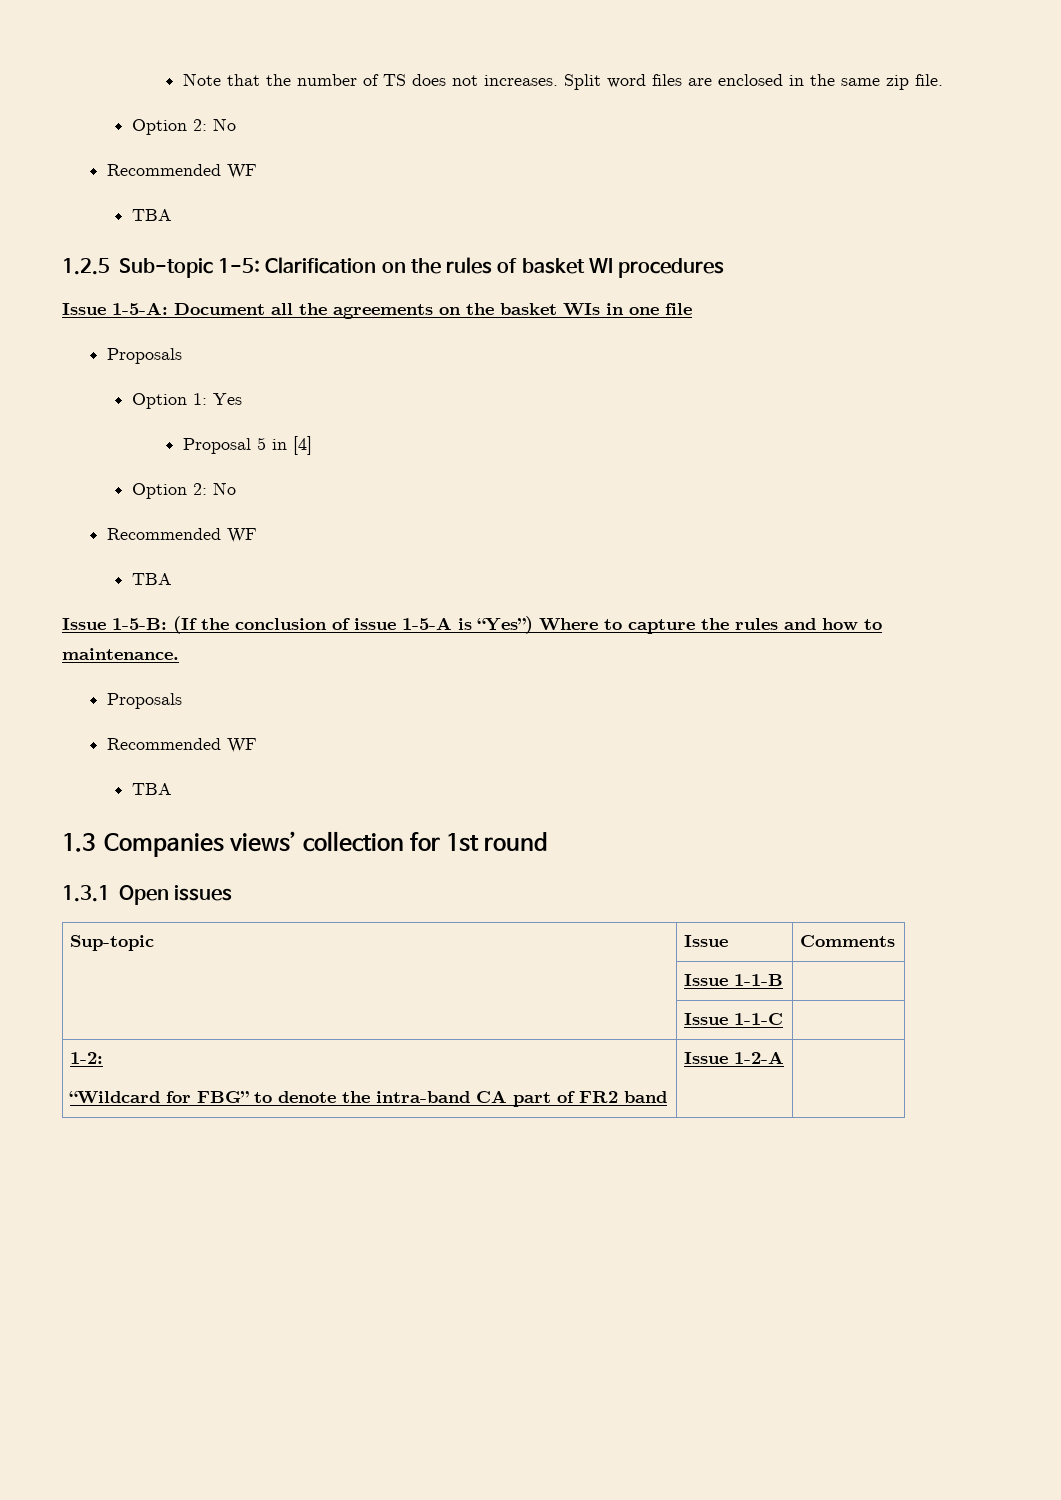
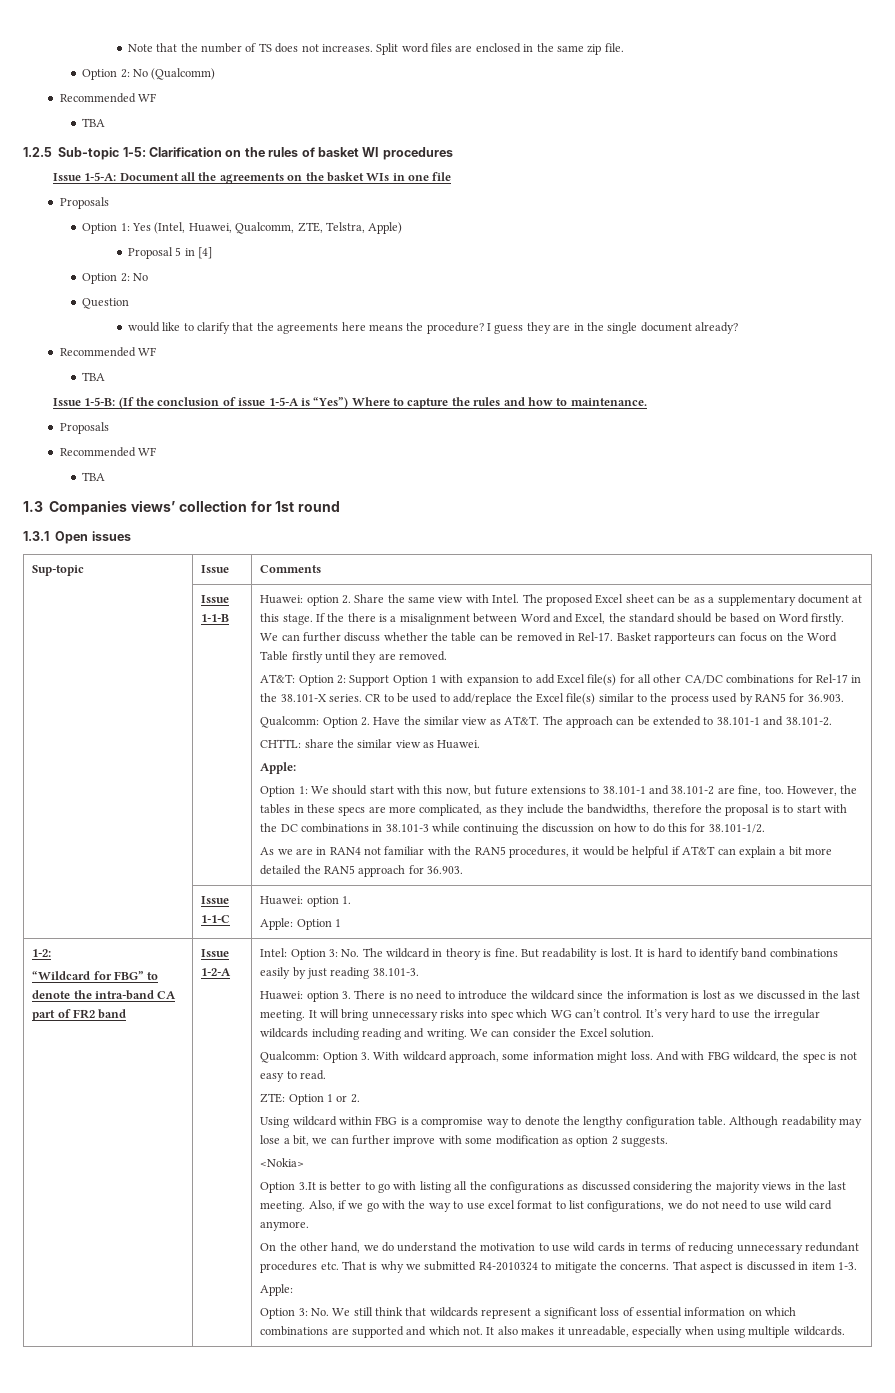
  Split word files are enclosed in the same zip file.
- Option 2: No
+ Option 2: No (Qualcomm)
- Option 1: Yes
+ Option 1: Yes (Intel, Huawei, Qualcomm, ZTE, Telstra, Apple)
+ Question
+ would like to clarify that the agreements here means the procedure? I guess they are in the single document already?
- | Issue 1-1-C |
+ Huawei: option 2. Share the same view with Intel. The proposed Excel sheet can be as a supplementary document at this stage. If the there is a misalignment between Word and Excel, the standard should be based on Word firstly. We can further discuss whether the table can be removed in Rel-17. Basket rapporteurs can focus on the Word Table firstly until they are removed.
+ AT&T: Option 2: Support Option 1 with expansion to add Excel file(s) for all other CA/DC combinations for Rel-17 in the 38.101-X series. CR to be used to add/replace the Excel file(s) similar to the process used by RAN5 for 36.903.
+ Qualcomm: Option 2. Have the similar view as AT&T. The approach can be extended to 38.101-1 and 38.101-2.
+ CHTTL: share the similar view as Huawei.
+ Apple:
+ Option 1: We should start with this now, but future extensions to 38.101-1 and 38.101-2 are fine, too. However, the tables in these specs are more complicated, as they include the bandwidths, therefore the proposal is to start with the DC combinations in 38.101-3 while continuing the discussion on how to do this for 38.101-1/2.
+ As we are in RAN4 not familiar with the RAN5 procedures, it would be helpful if AT&T can explain a bit more detailed the RAN5 approach for 36.903.
+ | Issue 1-1-C | Huawei: option 1.
+ Apple: Option 1
+ Intel: Option 3: No. The wildcard in theory is fine. But readability is lost. It is hard to identify band combinations easily by just reading 38.101-3.
+ Huawei: option 3. There is no need to introduce the wildcard since the information is lost as we discussed in the last meeting. It will bring unnecessary risks into spec which WG can’t control. It’s very hard to use the irregular wildcards including reading and writing. We can consider the Excel solution.
+ Qualcomm: Option 3. With wildcard approach, some information might loss. And with FBG wildcard, the spec is not easy to read.
+ ZTE: Option 1 or 2.
+ Using wildcard within FBG is a compromise way to denote the lengthy configuration table. Although readability may lose a bit, we can further improve with some modification as option 2 suggests.
+ <Nokia>
+ Option 3.It is better to go with listing all the configurations as discussed considering the majority views in the last meeting. Also, if we go with the way to use excel format to list configurations, we do not need to use wild card anymore.
+ On the other hand, we do understand the motivation to use wild cards in terms of reducing unnecessary redundant procedures etc. That is why we submitted R4-2010324 to mitigate the concerns. That aspect is discussed in item 1-3.
+ Apple:
+ Option 3: No. We still think that wildcards represent a significant loss of essential information on which combinations are supported and which not. It also makes it unreadable, especially when using multiple wildcards.

